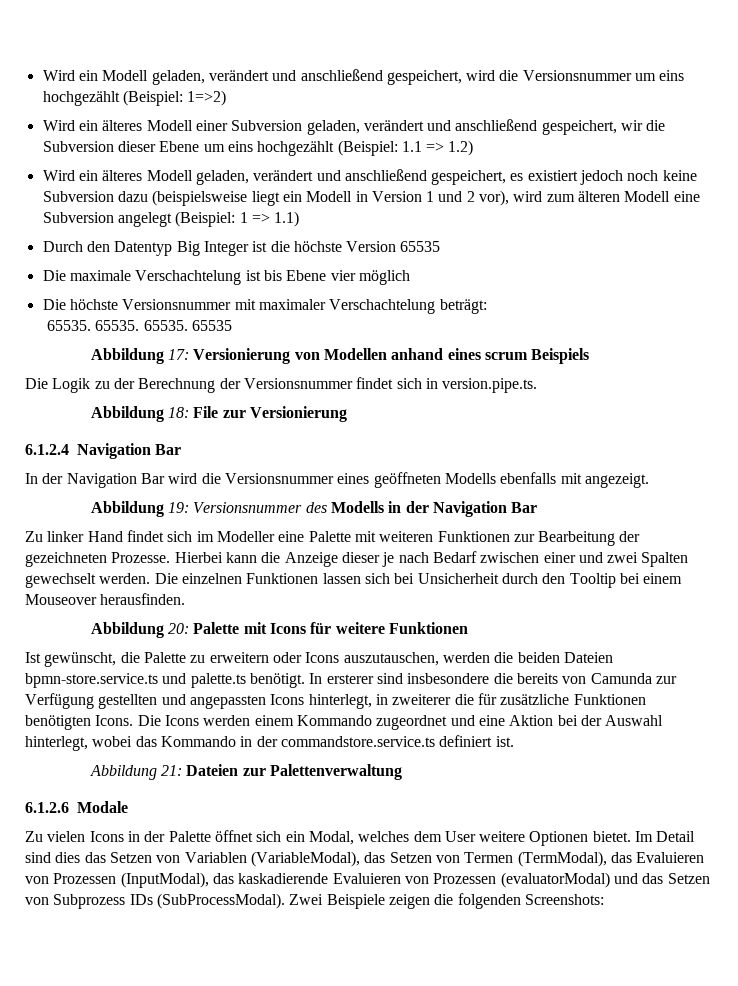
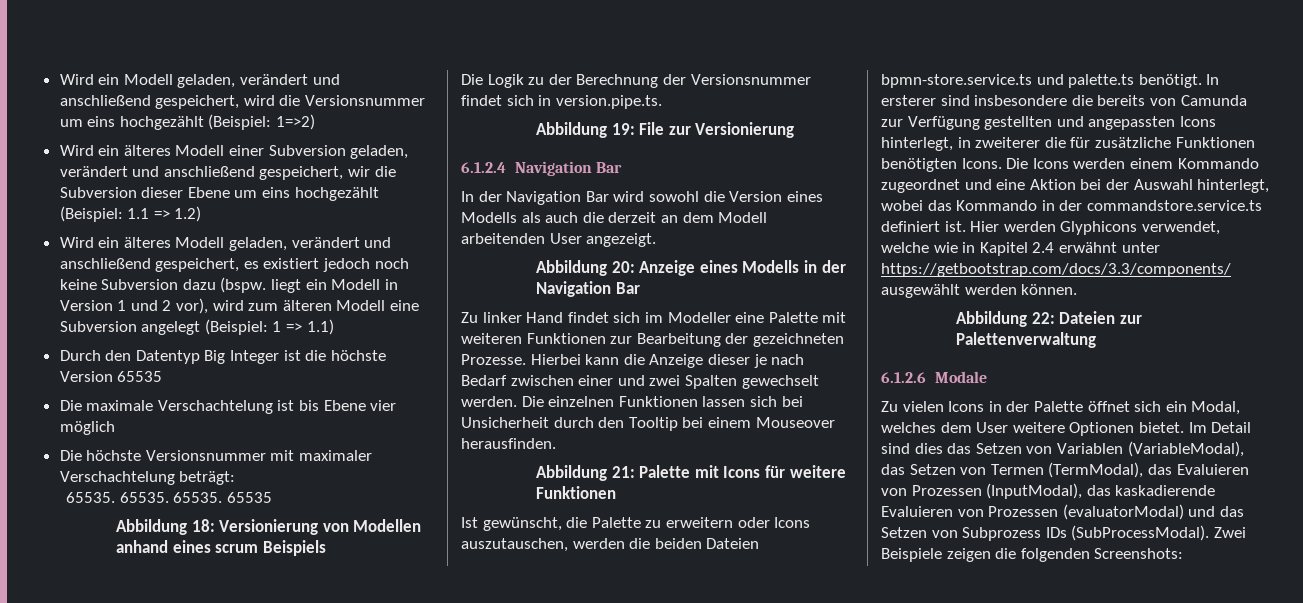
- Wird ein älteres Modell geladen, verändert und anschließend gespeichert, es existiert jedoch noch keine Subversion dazu (beispielsweise liegt ein Modell in Version 1 und 2 vor), wird zum älteren Modell eine Subversion angelegt (Beispiel: 1 => 1.1)
+ Wird ein älteres Modell geladen, verändert und anschließend gespeichert, es existiert jedoch noch keine Subversion dazu (bspw. liegt ein Modell in Version 1 und 2 vor), wird zum älteren Modell eine Subversion angelegt (Beispiel: 1 => 1.1)
- Abbildung 17: Versionierung von Modellen anhand eines scrum Beispiels
+ Abbildung 18: Versionierung von Modellen anhand eines scrum Beispiels
- Abbildung 18: File zur Versionierung
+ Abbildung 19: File zur Versionierung
- In der Navigation Bar wird die Versionsnummer eines geöffneten Modells ebenfalls mit angezeigt.
+ In der Navigation Bar wird sowohl die Version eines Modells als auch die derzeit an dem Modell arbeitenden User angezeigt.
- Abbildung 19: Versionsnummer des Modells in der Navigation Bar
+ Abbildung 20: Anzeige eines Modells in der Navigation Bar
- Abbildung 20: Palette mit Icons für weitere Funktionen
+ Abbildung 21: Palette mit Icons für weitere Funktionen
- Die Icons werden einem Kommando zugeordnet und eine Aktion bei der Auswahl hinterlegt, wobei das Kommando in der commandstore.service.ts definiert ist.
- Abbildung 21: Dateien zur Palettenverwaltung
+ Die Icons werden einem Kommando zugeordnet und eine Aktion bei der Auswahl hinterlegt, wobei das Kommando in der commandstore.service.ts definiert ist. Hier werden Glyphicons verwendet, welche wie in Kapitel 2.4 erwähnt unter https://getbootstrap.com/docs/3.3/components/ ausgewählt werden können.
+ Abbildung 22: Dateien zur Palettenverwaltung

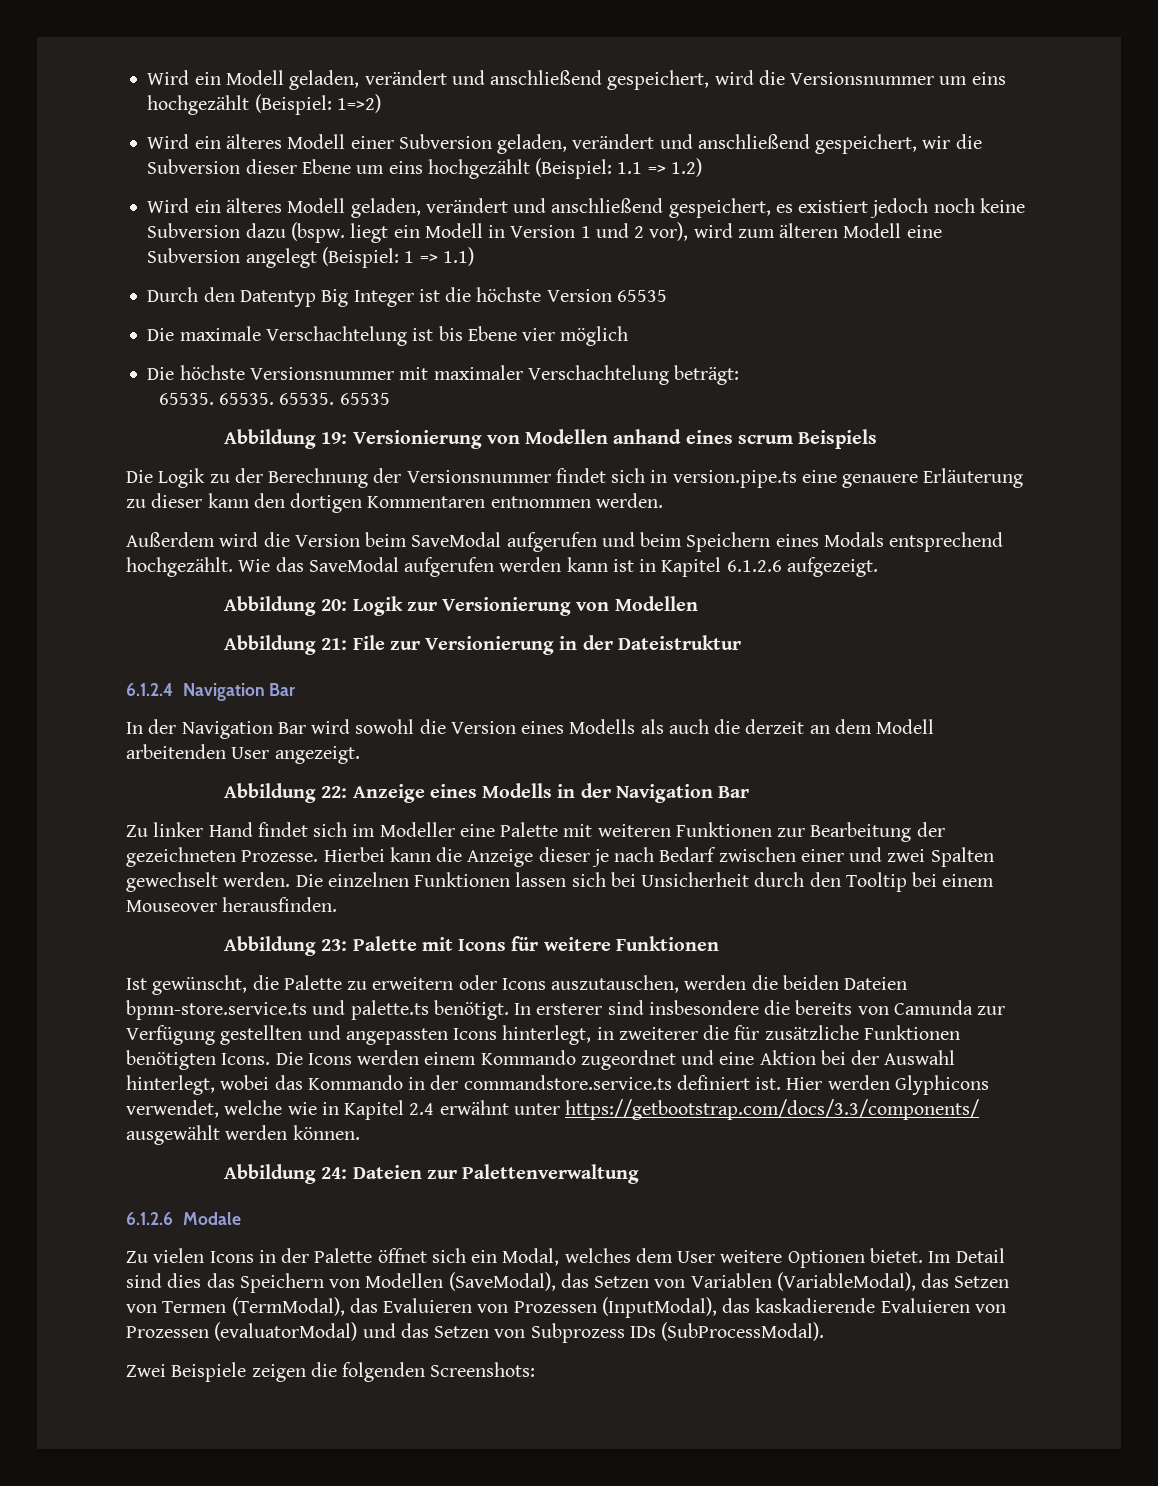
- Abbildung 18: Versionierung von Modellen anhand eines scrum Beispiels
+ Abbildung 19: Versionierung von Modellen anhand eines scrum Beispiels
- Die Logik zu der Berechnung der Versionsnummer findet sich in version.pipe.ts.
- Abbildung 19: File zur Versionierung
+ Die Logik zu der Berechnung der Versionsnummer findet sich in version.pipe.ts eine genauere Erläuterung zu dieser kann den dortigen Kommentaren entnommen werden.
+ Außerdem wird die Version beim SaveModal aufgerufen und beim Speichern eines Modals entsprechend hochgezählt. Wie das SaveModal aufgerufen werden kann ist in Kapitel 6.1.2.6 aufgezeigt.
+ Abbildung 20: Logik zur Versionierung von Modellen
+ Abbildung 21: File zur Versionierung in der Dateistruktur
- Abbildung 20: Anzeige eines Modells in der Navigation Bar
+ Abbildung 22: Anzeige eines Modells in der Navigation Bar
- Abbildung 21: Palette mit Icons für weitere Funktionen
+ Abbildung 23: Palette mit Icons für weitere Funktionen
- Abbildung 22: Dateien zur Palettenverwaltung
+ Abbildung 24: Dateien zur Palettenverwaltung
- Im Detail sind dies das Setzen von Variablen (VariableModal), das Setzen von Termen (TermModal), das Evaluieren von Prozessen (InputModal), das kaskadierende Evaluieren von Prozessen (evaluatorModal) und das Setzen von Subprozess IDs (SubProcessModal). Zwei Beispiele zeigen die folgenden Screenshots:
+ Im Detail sind dies das Speichern von Modellen (SaveModal), das Setzen von Variablen (VariableModal), das Setzen von Termen (TermModal), das Evaluieren von Prozessen (InputModal), das kaskadierende Evaluieren von Prozessen (evaluatorModal) und das Setzen von Subprozess IDs (SubProcessModal).
+ Zwei Beispiele zeigen die folgenden Screenshots:

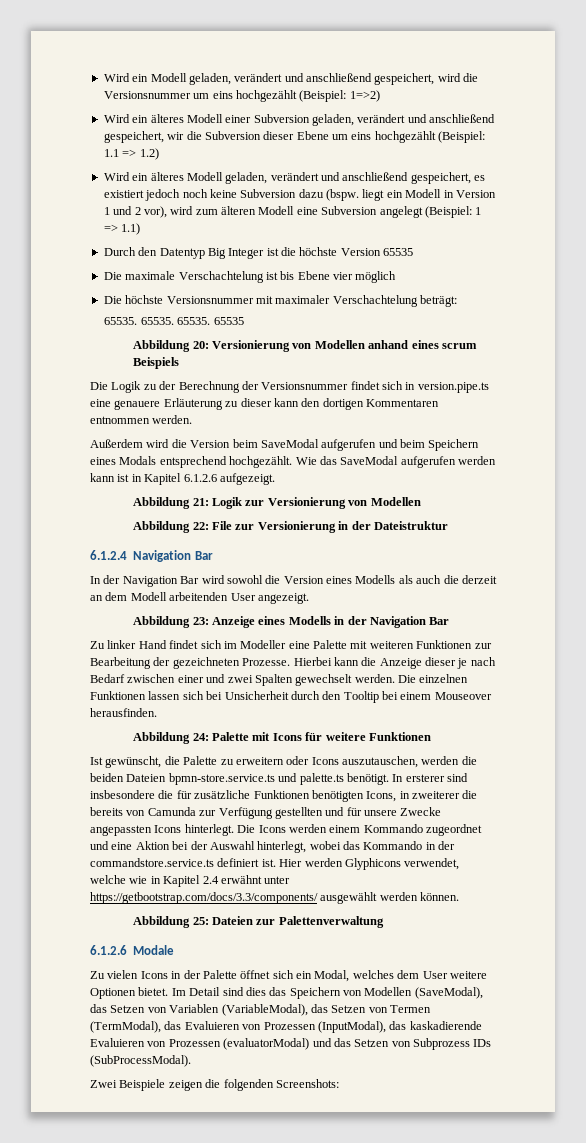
- Abbildung 19: Versionierung von Modellen anhand eines scrum Beispiels
+ Abbildung 20: Versionierung von Modellen anhand eines scrum Beispiels
- Abbildung 20: Logik zur Versionierung von Modellen
+ Abbildung 21: Logik zur Versionierung von Modellen
- Abbildung 21: File zur Versionierung in der Dateistruktur
+ Abbildung 22: File zur Versionierung in der Dateistruktur
- Abbildung 22: Anzeige eines Modells in der Navigation Bar
+ Abbildung 23: Anzeige eines Modells in der Navigation Bar
- Abbildung 23: Palette mit Icons für weitere Funktionen
+ Abbildung 24: Palette mit Icons für weitere Funktionen
- In ersterer sind insbesondere die bereits von Camunda zur Verfügung gestellten und angepassten Icons hinterlegt, in zweiterer die für zusätzliche Funktionen benötigten Icons.
+ In ersterer sind insbesondere die für zusätzliche Funktionen benötigten Icons, in zweiterer die bereits von Camunda zur Verfügung gestellten und für unsere Zwecke angepassten Icons hinterlegt.
- Abbildung 24: Dateien zur Palettenverwaltung
+ Abbildung 25: Dateien zur Palettenverwaltung

